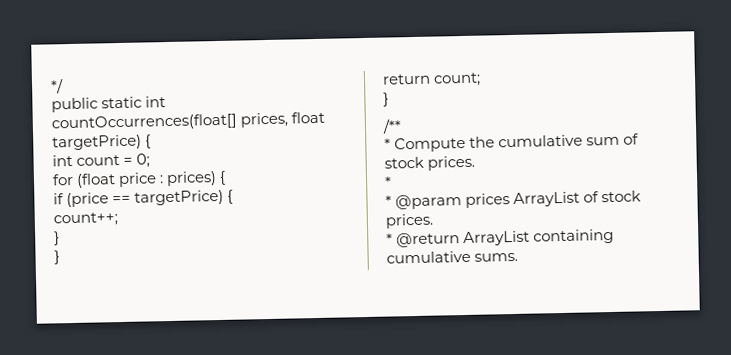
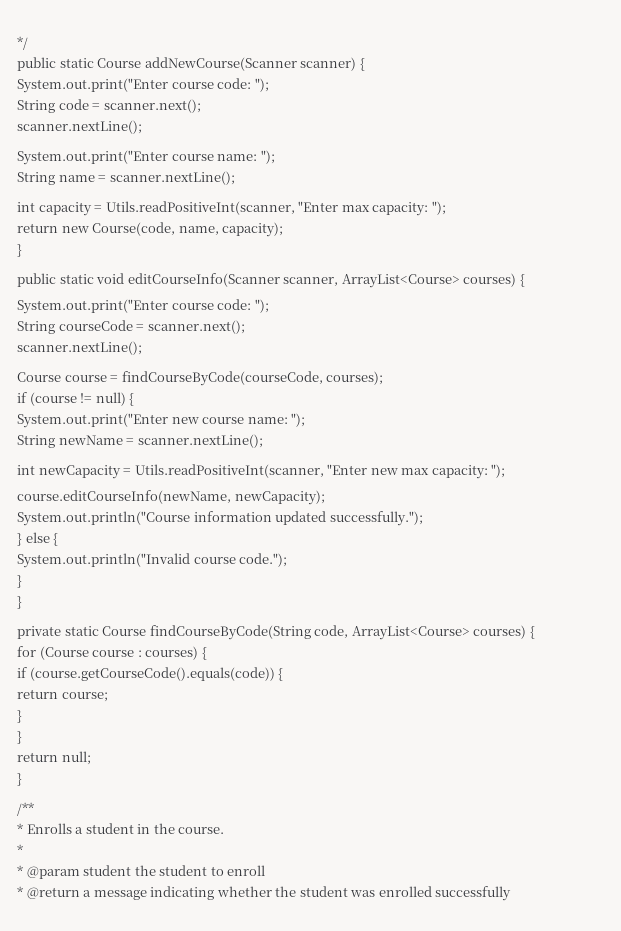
- public static int countOccurrences(float[] prices, float targetPrice) {
- int count = 0;
- for (float price : prices) {
+ public static Course addNewCourse(Scanner scanner) {
+ System.out.print("Enter course code: ");
+ String code = scanner.next();
+ scanner.nextLine();
+ System.out.print("Enter course name: ");
+ String name = scanner.nextLine();
+ int capacity = Utils.readPositiveInt(scanner, "Enter max capacity: ");
+ return new Course(code, name, capacity);
+ }
+ public static void editCourseInfo(Scanner scanner, ArrayList<Course> courses) {
+ System.out.print("Enter course code: ");
+ String courseCode = scanner.next();
+ scanner.nextLine();
+ Course course = findCourseByCode(courseCode, courses);
+ if (course != null) {
+ System.out.print("Enter new course name: ");
+ String newName = scanner.nextLine();
+ int newCapacity = Utils.readPositiveInt(scanner, "Enter new max capacity: ");
+ course.editCourseInfo(newName, newCapacity);
+ System.out.println("Course information updated successfully.");
+ } else {
+ System.out.println("Invalid course code.");
+ }
+ }
+ private static Course findCourseByCode(String code, ArrayList<Course> courses) {
+ for (Course course : courses) {
- if (price == targetPrice) {
- count++;
+ if (course.getCourseCode().equals(code)) {
+ return course;
- return count;
+ return null;
- * Compute the cumulative sum of stock prices.
+ * Enrolls a student in the course.
  *
- * @param prices ArrayList of stock prices.
- * @return ArrayList containing cumulative sums.
+ * @param student the student to enroll
+ * @return a message indicating whether the student was enrolled successfully

